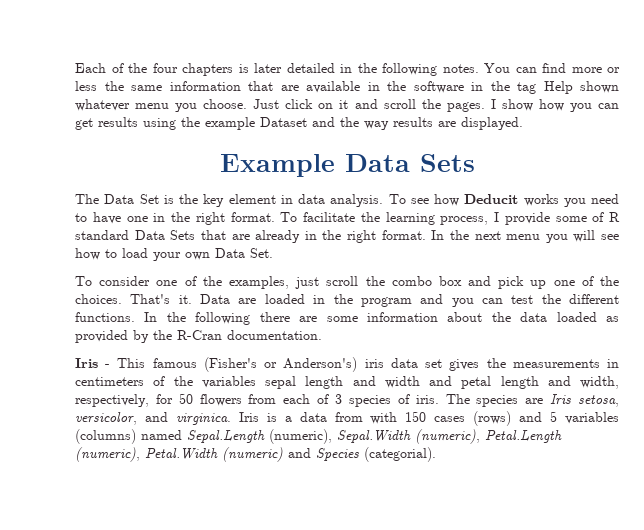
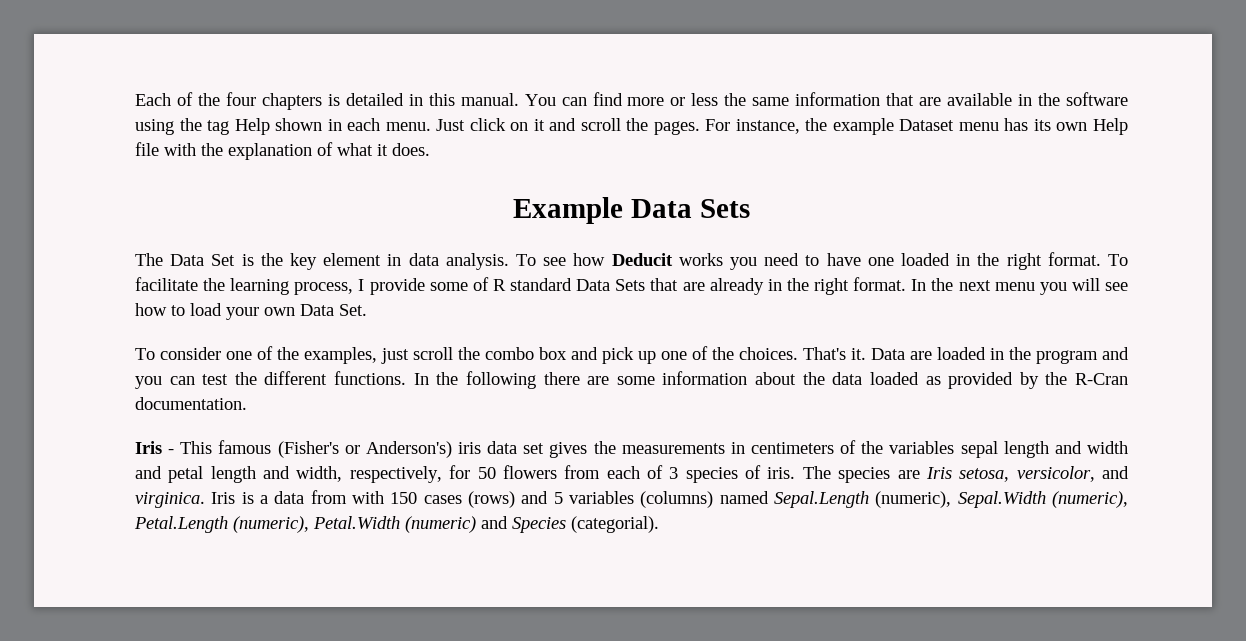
- Each of the four chapters is later detailed in the following notes.
+ Each of the four chapters is detailed in this manual.
- You can find more or less the same information that are available in the software in the tag Help shown whatever menu you choose.
+ You can find more or less the same information that are available in the software using the tag Help shown in each menu.
- I show how you can get results using the example Dataset and the way results are displayed.
+ For instance, the example Dataset menu has its own Help file with the explanation of what it does.
- To see how Deducit works you need to have one in the right format.
+ To see how Deducit works you need to have one loaded in the right format.

